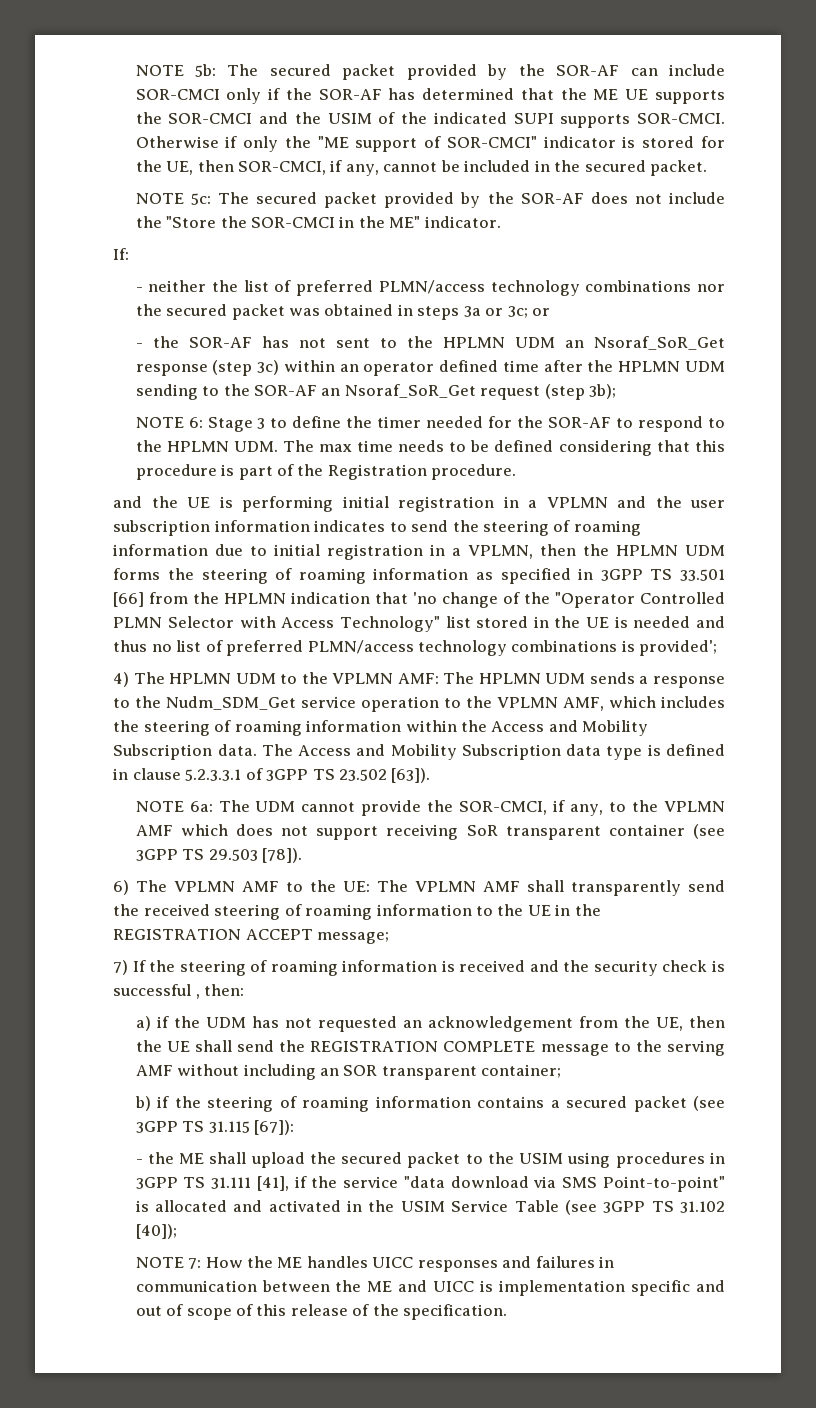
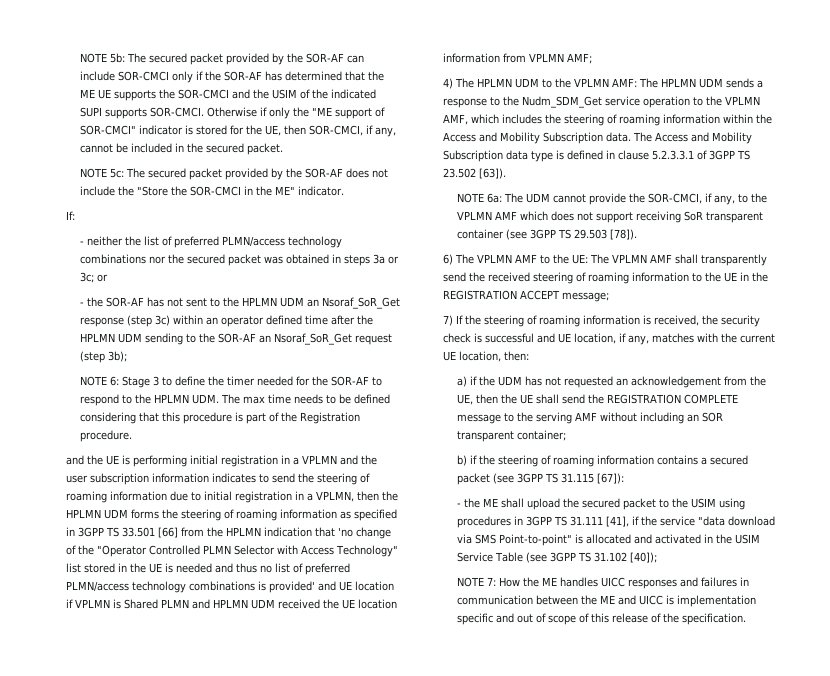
- and the UE is performing initial registration in a VPLMN and the user subscription information indicates to send the steering of roaming information due to initial registration in a VPLMN, then the HPLMN UDM forms the steering of roaming information as specified in 3GPP TS 33.501 [66] from the HPLMN indication that 'no change of the "Operator Controlled PLMN Selector with Access Technology" list stored in the UE is needed and thus no list of preferred PLMN/access technology combinations is provided';
+ and the UE is performing initial registration in a VPLMN and the user subscription information indicates to send the steering of roaming information due to initial registration in a VPLMN, then the HPLMN UDM forms the steering of roaming information as specified in 3GPP TS 33.501 [66] from the HPLMN indication that 'no change of the "Operator Controlled PLMN Selector with Access Technology" list stored in the UE is needed and thus no list of preferred PLMN/access technology combinations is provided' and UE location if VPLMN is Shared PLMN and HPLMN UDM received the UE location information from VPLMN AMF;
- 7) If the steering of roaming information is received and the security check is successful , then:
+ 7) If the steering of roaming information is received, the security check is successful and UE location, if any, matches with the current UE location, then:

